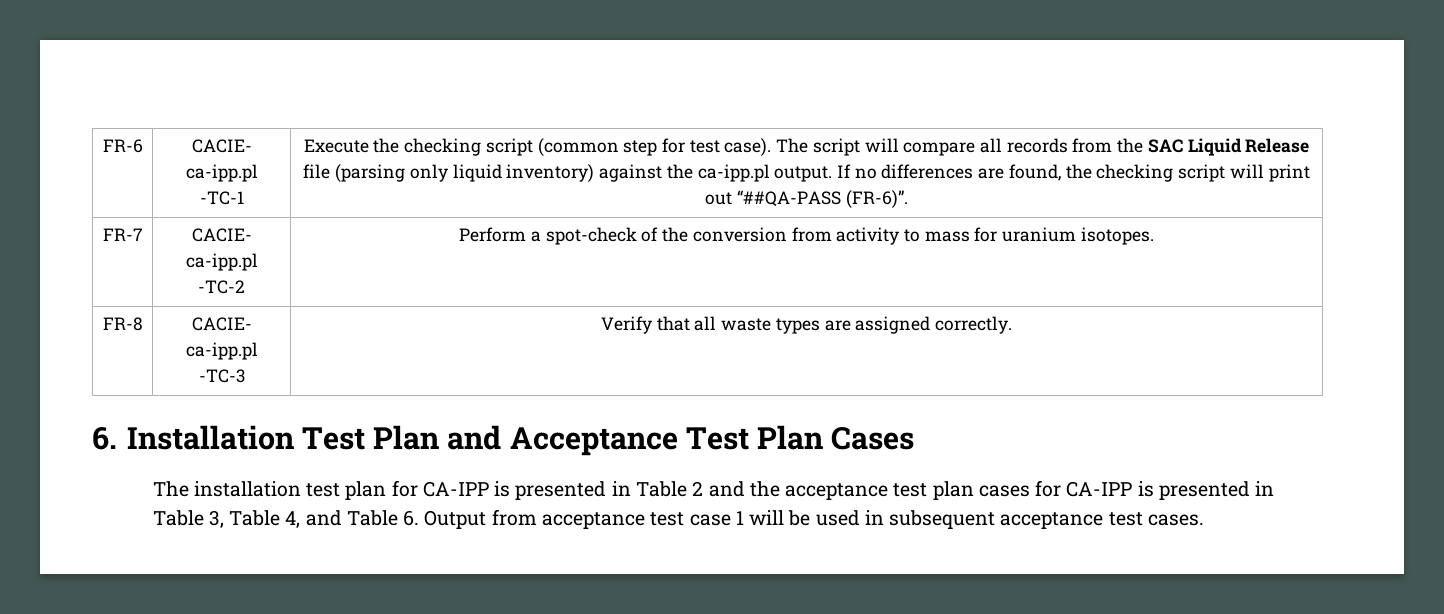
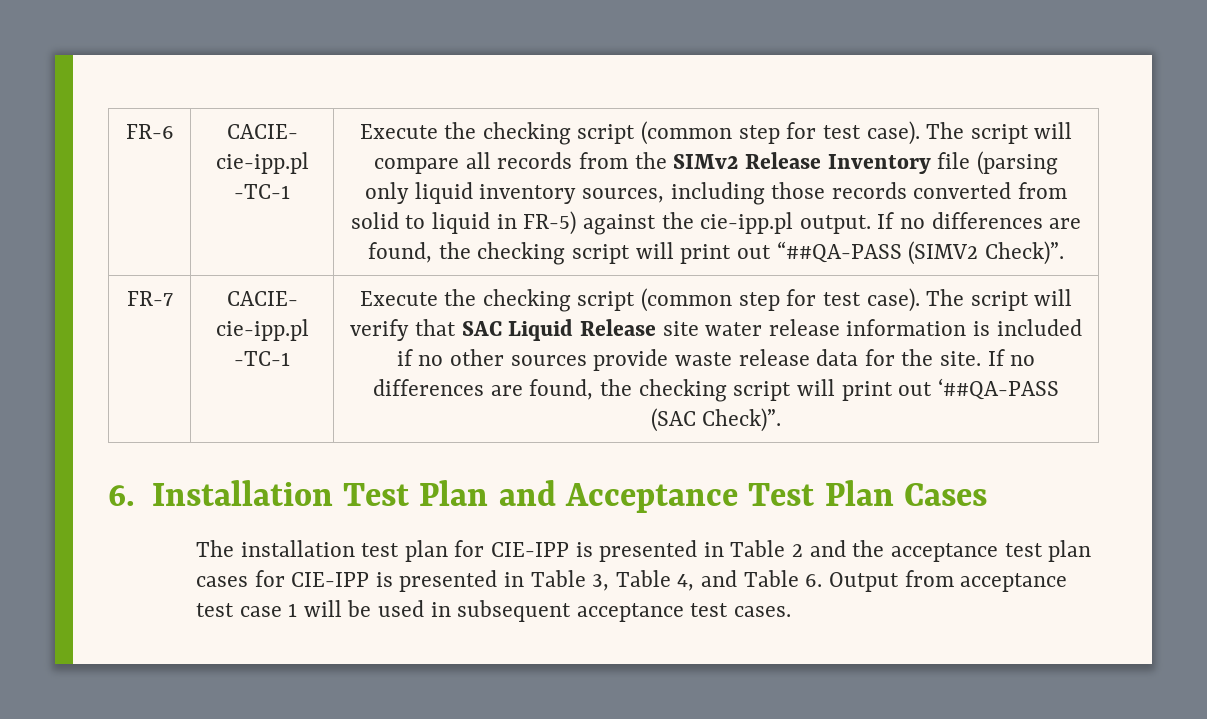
- FR-6 | CACIE- ca-ipp.pl -TC-1
+ FR-6 | CACIE- cie-ipp.pl -TC-1
- The script will compare all records from the SAC Liquid Release file (parsing only liquid inventory) against the ca-ipp.pl output.
+ The script will compare all records from the SIMv2 Release Inventory file (parsing only liquid inventory sources, including those records converted from solid to liquid in FR-5) against the cie-ipp.pl output.
- If no differences are found, the checking script will print out “##QA-PASS (FR-6)”.
+ If no differences are found, the checking script will print out “##QA-PASS (SIMV2 Check)”.
- CACIE- ca-ipp.pl -TC-2 | Perform a spot-check of the conversion from activity to mass for uranium isotopes.
- FR-8 | CACIE- ca-ipp.pl -TC-3 | Verify that all waste types are assigned correctly.
+ CACIE- cie-ipp.pl -TC-1 | Execute the checking script (common step for test case). The script will verify that SAC Liquid Release site water release information is included if no other sources provide waste release data for the site. If no differences are found, the checking script will print out ‘##QA-PASS (SAC Check)”.
- The installation test plan for CA-IPP is presented in Table 2 and the acceptance test plan cases for CA-IPP is presented in Table 3, Table 4, and Table 6. Output from acceptance test case 1 will be used in subsequent acceptance test cases.
+ The installation test plan for CIE-IPP is presented in Table 2 and the acceptance test plan cases for CIE-IPP is presented in Table 3, Table 4, and Table 6. Output from acceptance test case 1 will be used in subsequent acceptance test cases.

